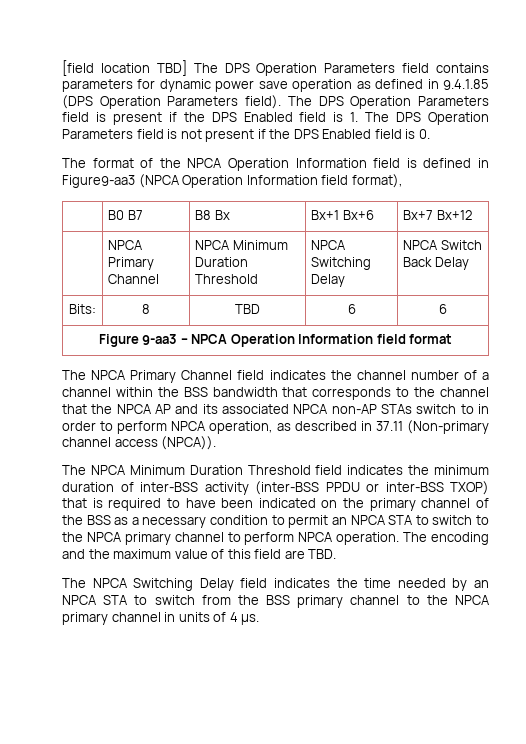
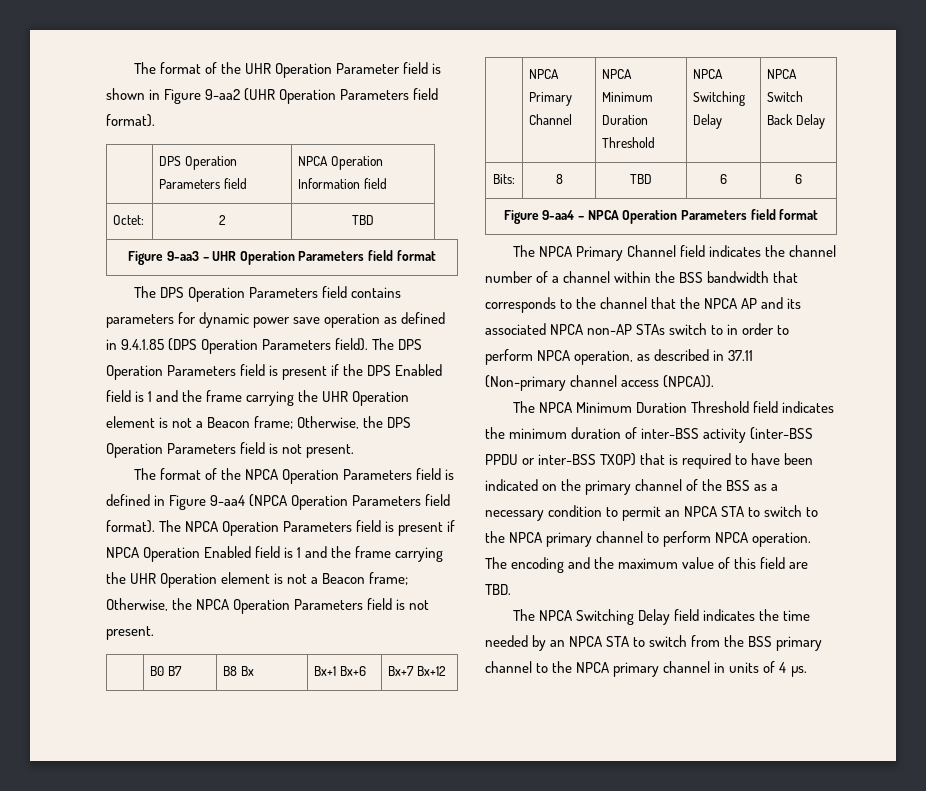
- [field location TBD] The DPS Operation Parameters field contains parameters for dynamic power save operation as defined in 9.4.1.85 (DPS Operation Parameters field).
+ The format of the UHR Operation Parameter field is shown in Figure 9-aa2 (UHR Operation Parameters field format).
+ | DPS Operation Parameters field | NPCA Operation Information field
+ Octet: | 2 | TBD
+ Figure 9-aa3 – UHR Operation Parameters field format
+ The DPS Operation Parameters field contains parameters for dynamic power save operation as defined in 9.4.1.85 (DPS Operation Parameters field).
- The DPS Operation Parameters field is present if the DPS Enabled field is 1. The DPS Operation Parameters field is not present if the DPS Enabled field is 0.
+ The DPS Operation Parameters field is present if the DPS Enabled field is 1 and the frame carrying the UHR Operation element is not a Beacon frame; Otherwise, the DPS Operation Parameters field is not present.
- The format of the NPCA Operation Information field is defined in Figure9-aa3 (NPCA Operation Information field format),
+ The format of the NPCA Operation Parameters field is defined in Figure 9-aa4 (NPCA Operation Parameters field format). The NPCA Operation Parameters field is present if NPCA Operation Enabled field is 1 and the frame carrying the UHR Operation element is not a Beacon frame; Otherwise, the NPCA Operation Parameters field is not present.
- Figure 9-aa3 – NPCA Operation Information field format
+ Figure 9-aa4 – NPCA Operation Parameters field format

